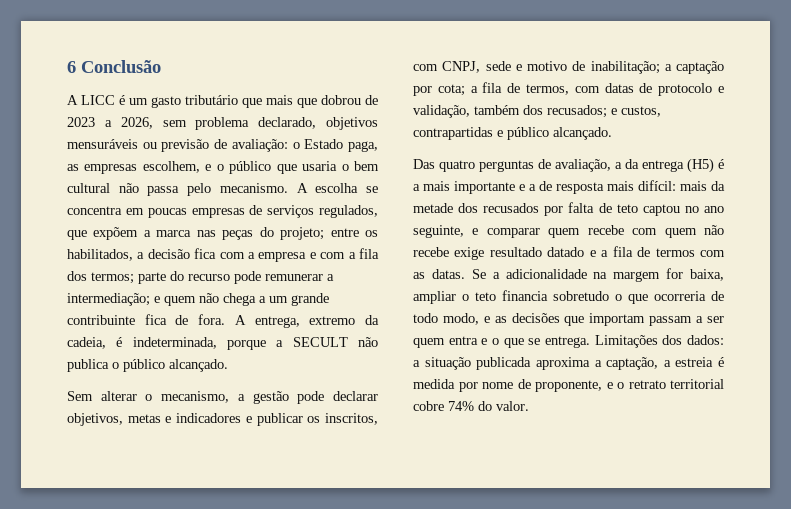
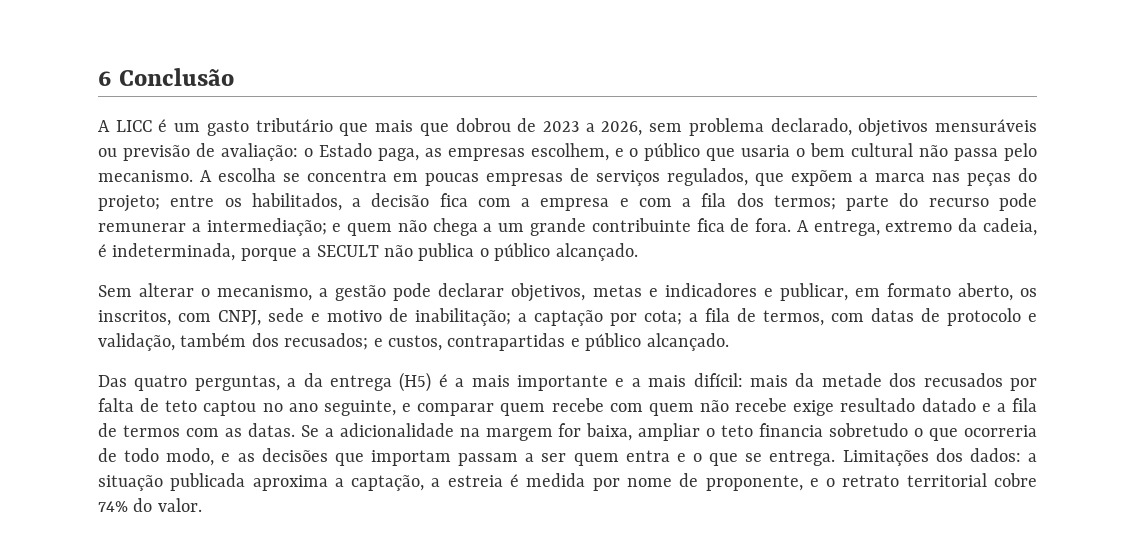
- Sem alterar o mecanismo, a gestão pode declarar objetivos, metas e indicadores e publicar os inscritos, com CNPJ, sede e motivo de inabilitação; a captação por cota; a fila de termos, com datas de protocolo e validação, também dos recusados; e custos, contrapartidas e público alcançado.
+ Sem alterar o mecanismo, a gestão pode declarar objetivos, metas e indicadores e publicar, em formato aberto, os inscritos, com CNPJ, sede e motivo de inabilitação; a captação por cota; a fila de termos, com datas de protocolo e validação, também dos recusados; e custos, contrapartidas e público alcançado.
- Das quatro perguntas de avaliação, a da entrega (H5) é a mais importante e a de resposta mais difícil: mais da metade dos recusados por falta de teto captou no ano seguinte, e comparar quem recebe com quem não recebe exige resultado datado e a fila de termos com as datas.
+ Das quatro perguntas, a da entrega (H5) é a mais importante e a mais difícil: mais da metade dos recusados por falta de teto captou no ano seguinte, e comparar quem recebe com quem não recebe exige resultado datado e a fila de termos com as datas.

